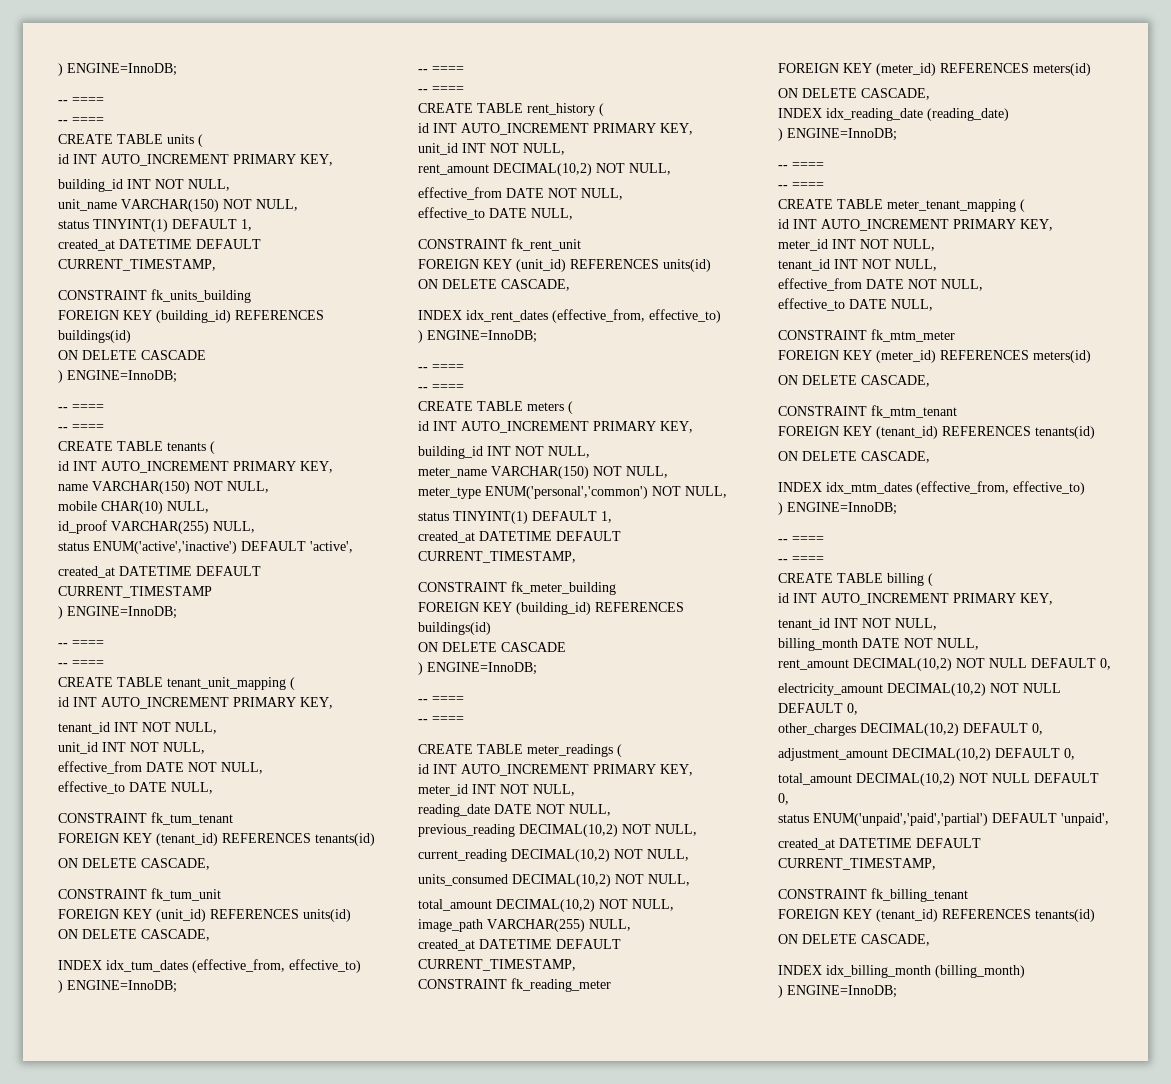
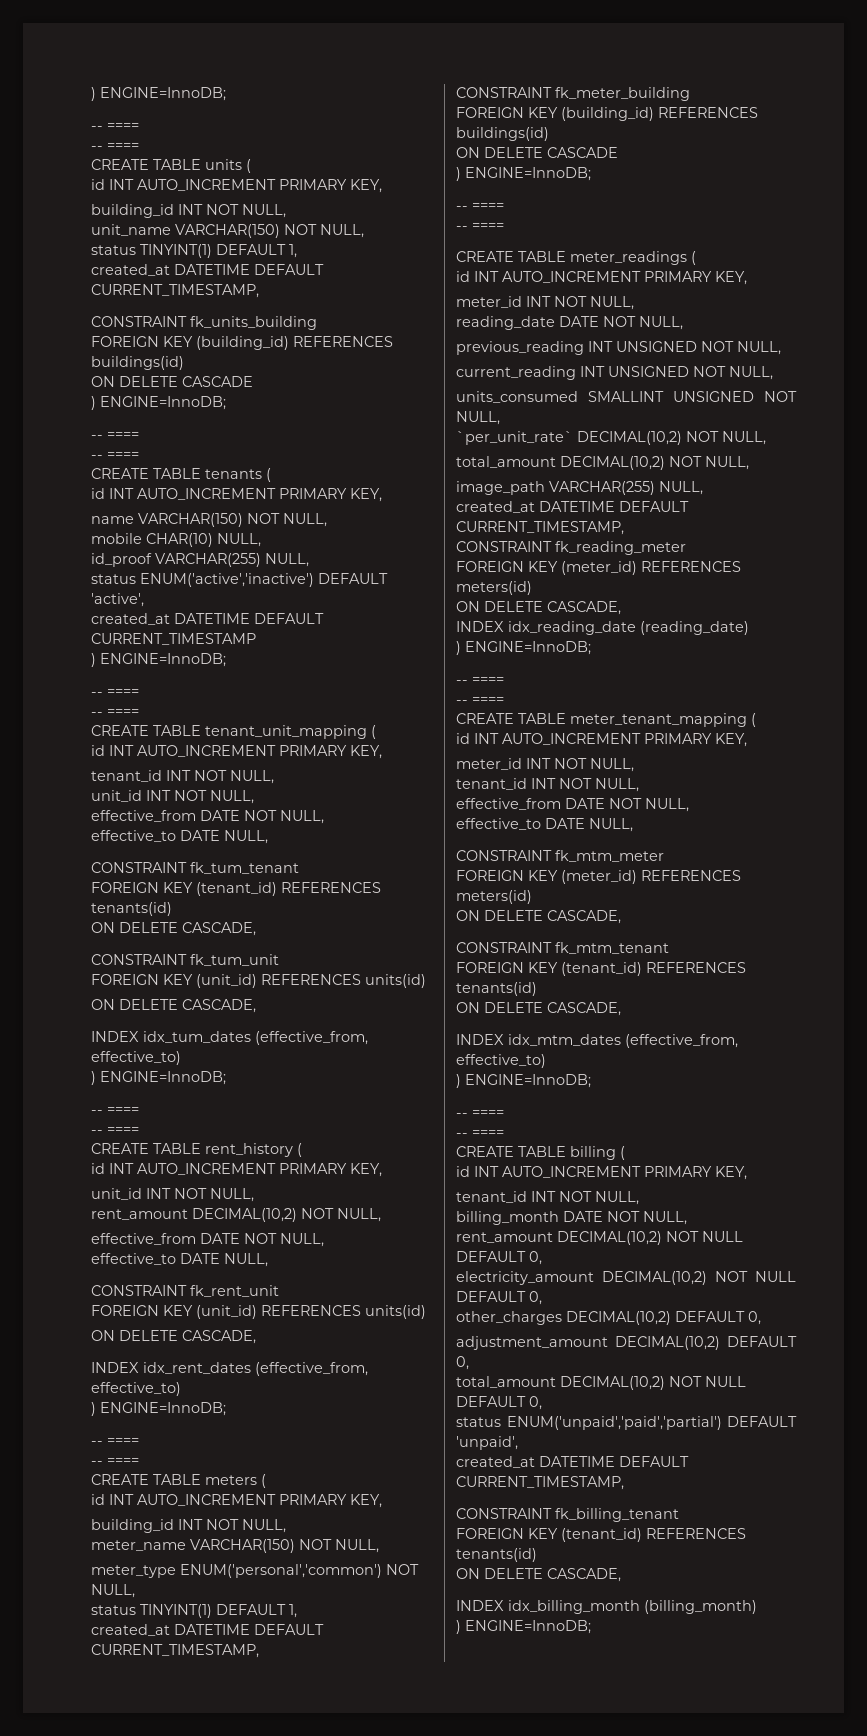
- previous_reading DECIMAL(10,2) NOT NULL,
+ previous_reading INT UNSIGNED NOT NULL,
- current_reading DECIMAL(10,2) NOT NULL,
+ current_reading INT UNSIGNED NOT NULL,
- units_consumed DECIMAL(10,2) NOT NULL,
+ units_consumed SMALLINT UNSIGNED NOT NULL,
+ `per_unit_rate` DECIMAL(10,2) NOT NULL,

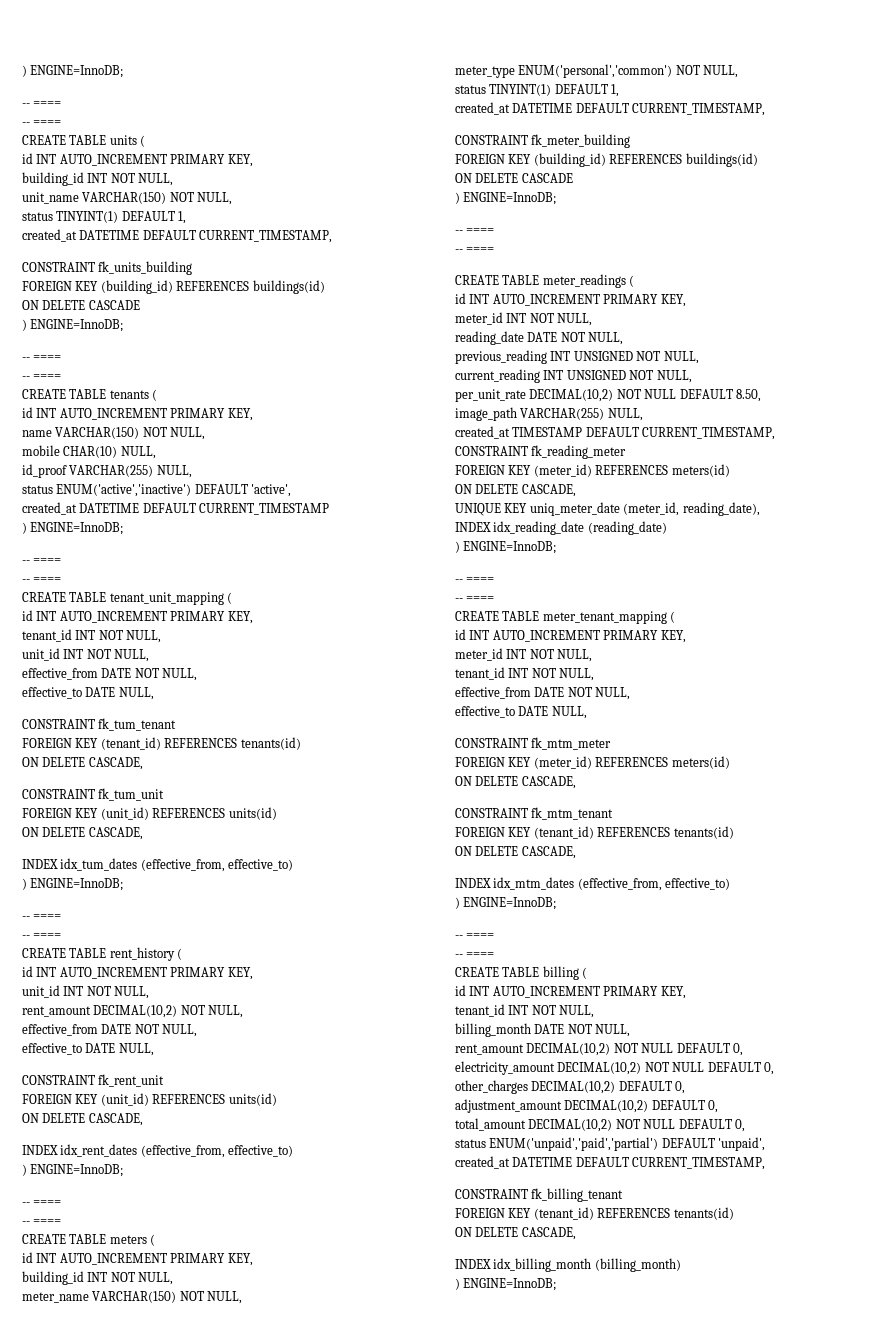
- units_consumed SMALLINT UNSIGNED NOT NULL,
- `per_unit_rate` DECIMAL(10,2) NOT NULL,
- total_amount DECIMAL(10,2) NOT NULL,
+ per_unit_rate DECIMAL(10,2) NOT NULL DEFAULT 8.50,
  image_path VARCHAR(255) NULL,
- created_at DATETIME DEFAULT CURRENT_TIMESTAMP,
+ created_at TIMESTAMP DEFAULT CURRENT_TIMESTAMP,
+ UNIQUE KEY uniq_meter_date (meter_id, reading_date),

